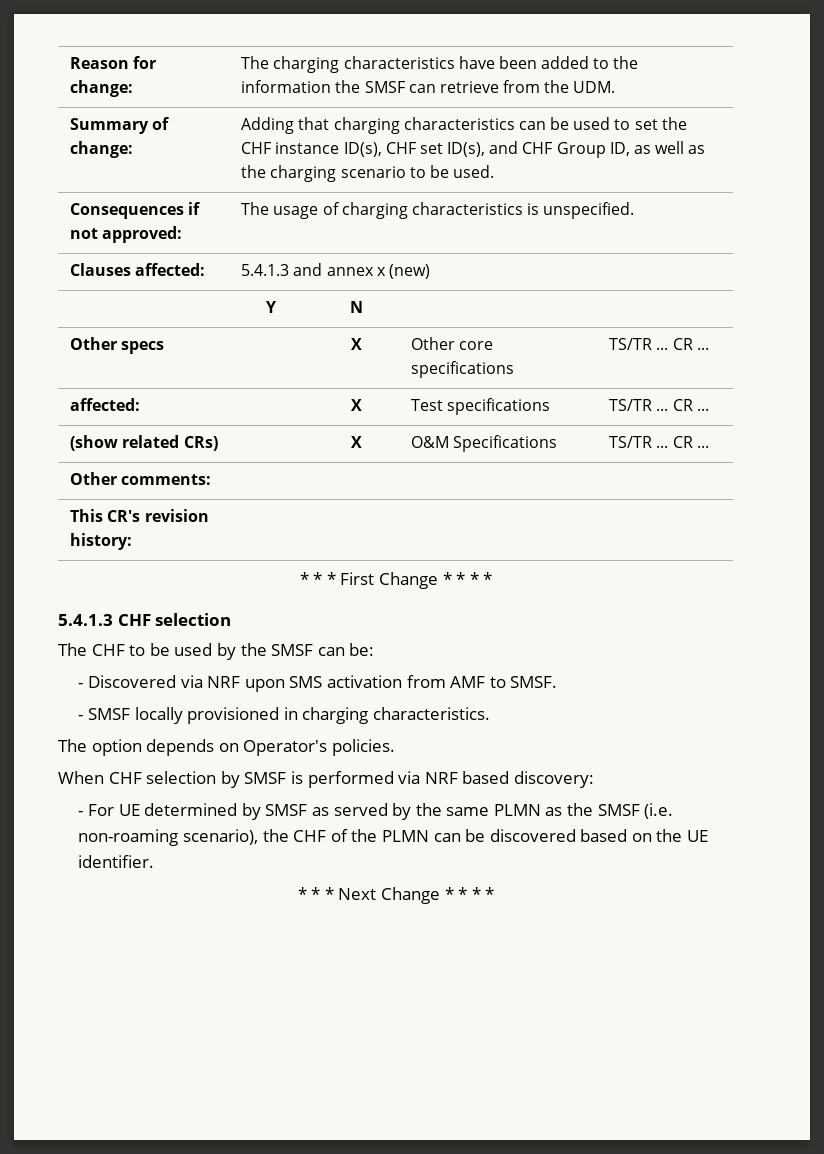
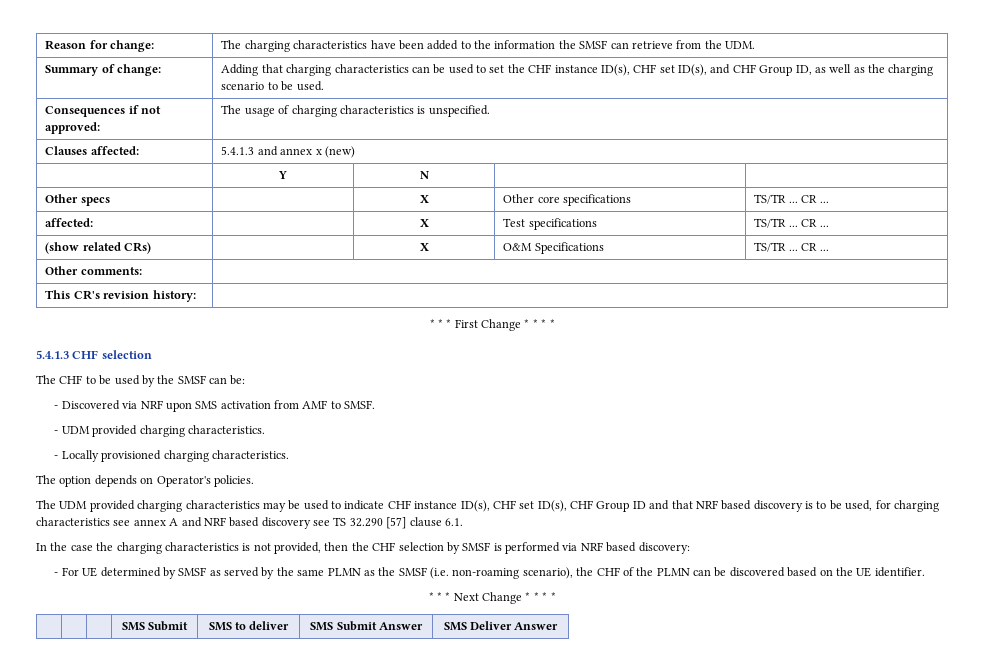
- - SMSF locally provisioned in charging characteristics.
+ - UDM provided charging characteristics.
+ - Locally provisioned charging characteristics.
- When CHF selection by SMSF is performed via NRF based discovery:
+ The UDM provided charging characteristics may be used to indicate CHF instance ID(s), CHF set ID(s), CHF Group ID and that NRF based discovery is to be used, for charging characteristics see annex A and NRF based discovery see TS 32.290 [57] clause 6.1.
+ In the case the charging characteristics is not provided, then the CHF selection by SMSF is performed via NRF based discovery:
+ | | | SMS Submit | SMS to deliver | SMS Submit Answer | SMS Deliver Answer

